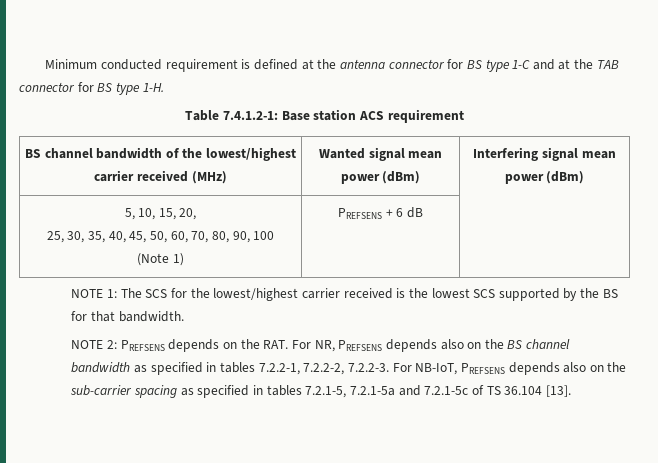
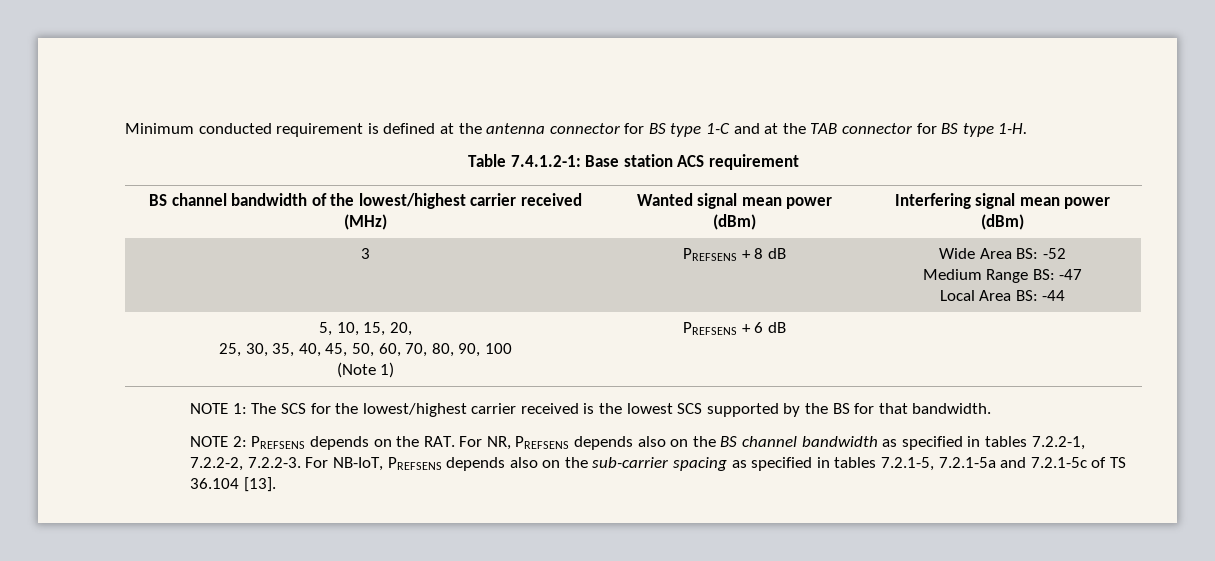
+ 3 | PREFSENS + 8 dB | Wide Area BS: -52
+ Medium Range BS: -47
+ Local Area BS: -44

